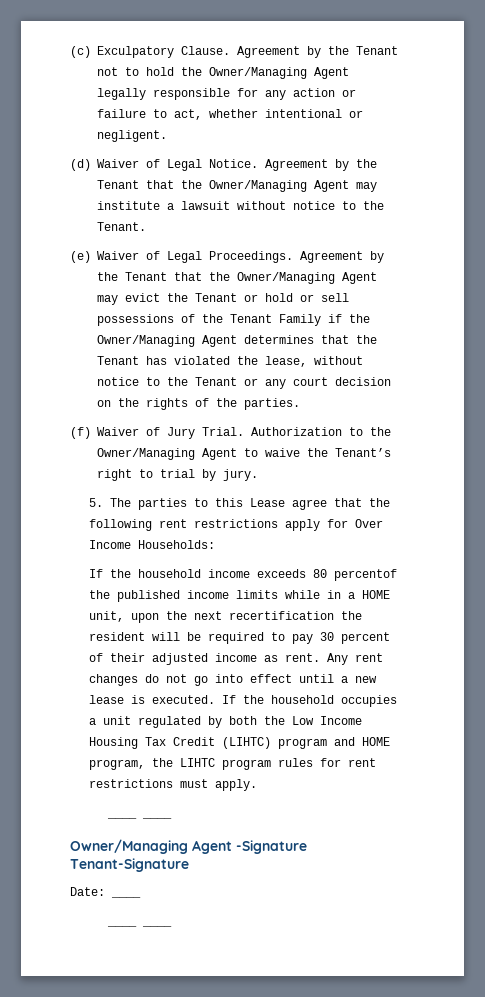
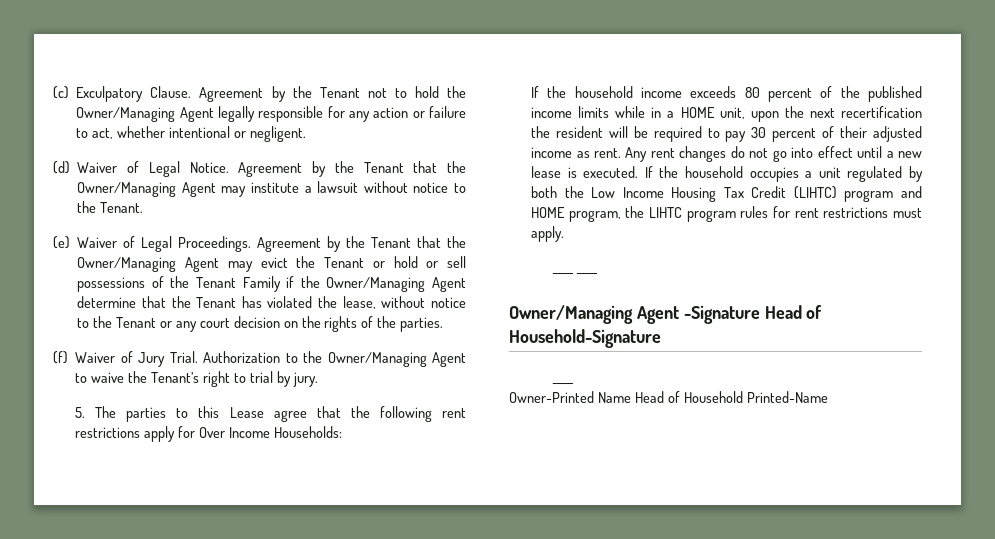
- Agreement by the Tenant that the Owner/Managing Agent may evict the Tenant or hold or sell possessions of the Tenant Family if the Owner/Managing Agent determines that the Tenant has violated the lease, without notice to the Tenant or any court decision on the rights of the parties.
+ Agreement by the Tenant that the Owner/Managing Agent may evict the Tenant or hold or sell possessions of the Tenant Family if the Owner/Managing Agent determine that the Tenant has violated the lease, without notice to the Tenant or any court decision on the rights of the parties.
- If the household income exceeds 80 percentof the published income limits while in a HOME unit, upon the next recertification the resident will be required to pay 30 percent of their adjusted income as rent.
+ If the household income exceeds 80 percent of the published income limits while in a HOME unit, upon the next recertification the resident will be required to pay 30 percent of their adjusted income as rent.
- Owner/Managing Agent -Signature Tenant-Signature
- Date: ____
- ____ ____
+ Owner/Managing Agent -Signature Head of Household-Signature
+ ____
+ Owner-Printed Name Head of Household Printed-Name

